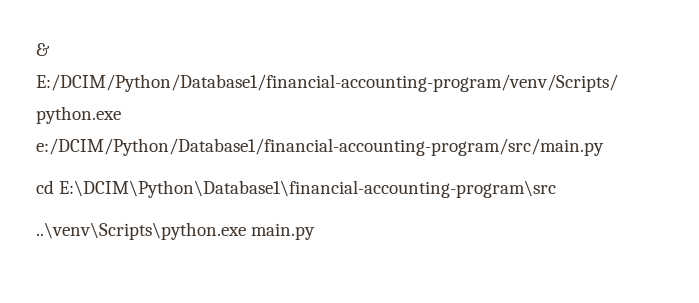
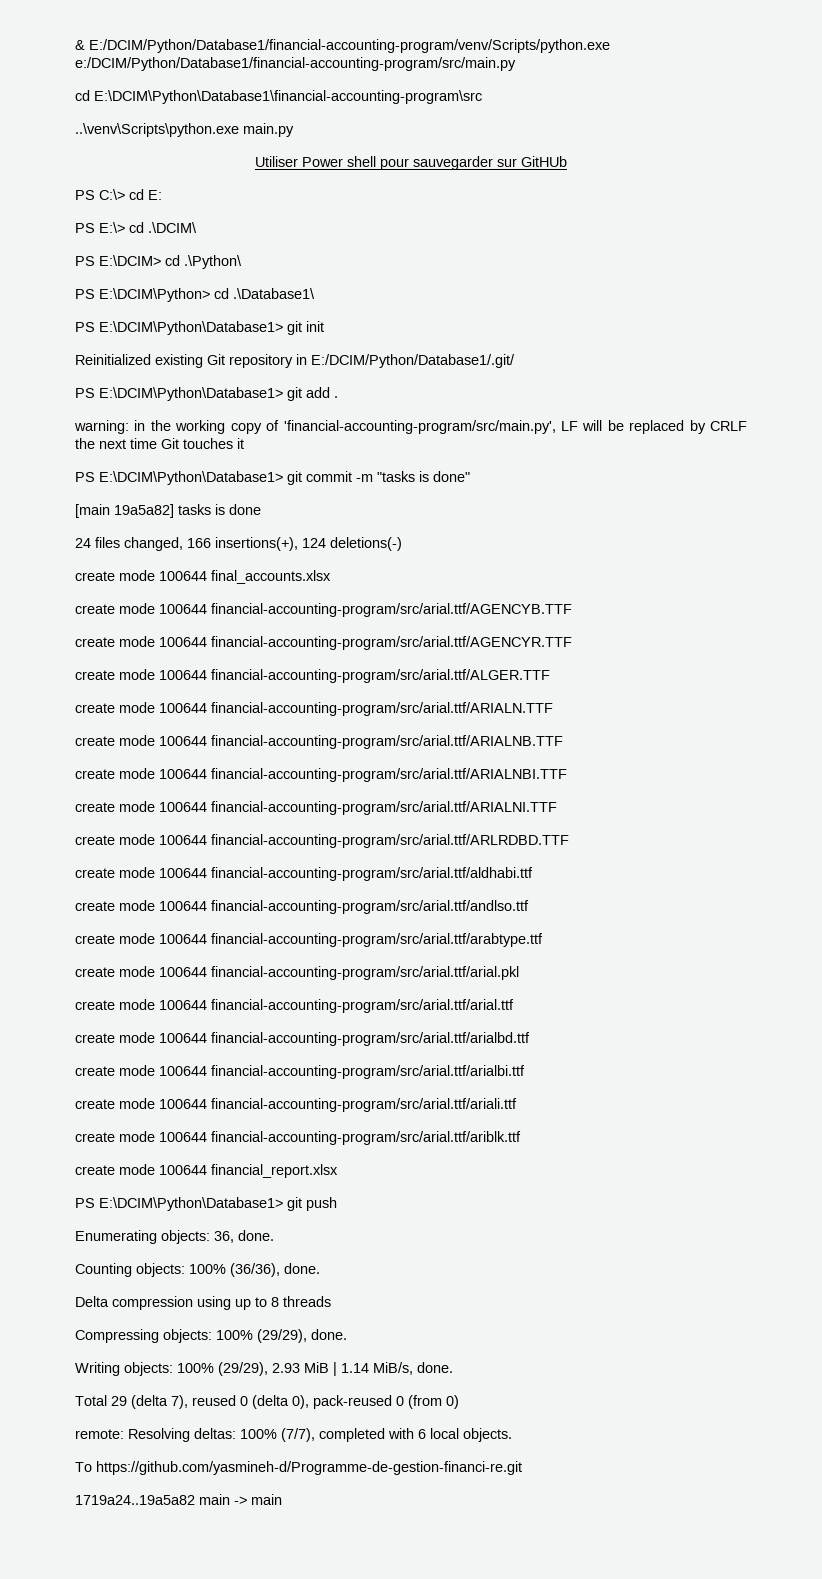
+ Utiliser Power shell pour sauvegarder sur GitHUb
+ PS C:\> cd E:
+ PS E:\> cd .\DCIM\
+ PS E:\DCIM> cd .\Python\
+ PS E:\DCIM\Python> cd .\Database1\
+ PS E:\DCIM\Python\Database1> git init
+ Reinitialized existing Git repository in E:/DCIM/Python/Database1/.git/
+ PS E:\DCIM\Python\Database1> git add .
+ warning: in the working copy of 'financial-accounting-program/src/main.py', LF will be replaced by CRLF the next time Git touches it
+ PS E:\DCIM\Python\Database1> git commit -m "tasks is done"
+ [main 19a5a82] tasks is done
+ 24 files changed, 166 insertions(+), 124 deletions(-)
+ create mode 100644 final_accounts.xlsx
+ create mode 100644 financial-accounting-program/src/arial.ttf/AGENCYB.TTF
+ create mode 100644 financial-accounting-program/src/arial.ttf/AGENCYR.TTF
+ create mode 100644 financial-accounting-program/src/arial.ttf/ALGER.TTF
+ create mode 100644 financial-accounting-program/src/arial.ttf/ARIALN.TTF
+ create mode 100644 financial-accounting-program/src/arial.ttf/ARIALNB.TTF
+ create mode 100644 financial-accounting-program/src/arial.ttf/ARIALNBI.TTF
+ create mode 100644 financial-accounting-program/src/arial.ttf/ARIALNI.TTF
+ create mode 100644 financial-accounting-program/src/arial.ttf/ARLRDBD.TTF
+ create mode 100644 financial-accounting-program/src/arial.ttf/aldhabi.ttf
+ create mode 100644 financial-accounting-program/src/arial.ttf/andlso.ttf
+ create mode 100644 financial-accounting-program/src/arial.ttf/arabtype.ttf
+ create mode 100644 financial-accounting-program/src/arial.ttf/arial.pkl
+ create mode 100644 financial-accounting-program/src/arial.ttf/arial.ttf
+ create mode 100644 financial-accounting-program/src/arial.ttf/arialbd.ttf
+ create mode 100644 financial-accounting-program/src/arial.ttf/arialbi.ttf
+ create mode 100644 financial-accounting-program/src/arial.ttf/ariali.ttf
+ create mode 100644 financial-accounting-program/src/arial.ttf/ariblk.ttf
+ create mode 100644 financial_report.xlsx
+ PS E:\DCIM\Python\Database1> git push
+ Enumerating objects: 36, done.
+ Counting objects: 100% (36/36), done.
+ Delta compression using up to 8 threads
+ Compressing objects: 100% (29/29), done.
+ Writing objects: 100% (29/29), 2.93 MiB | 1.14 MiB/s, done.
+ Total 29 (delta 7), reused 0 (delta 0), pack-reused 0 (from 0)
+ remote: Resolving deltas: 100% (7/7), completed with 6 local objects.
+ To https://github.com/yasmineh-d/Programme-de-gestion-financi-re.git
+ 1719a24..19a5a82 main -> main

